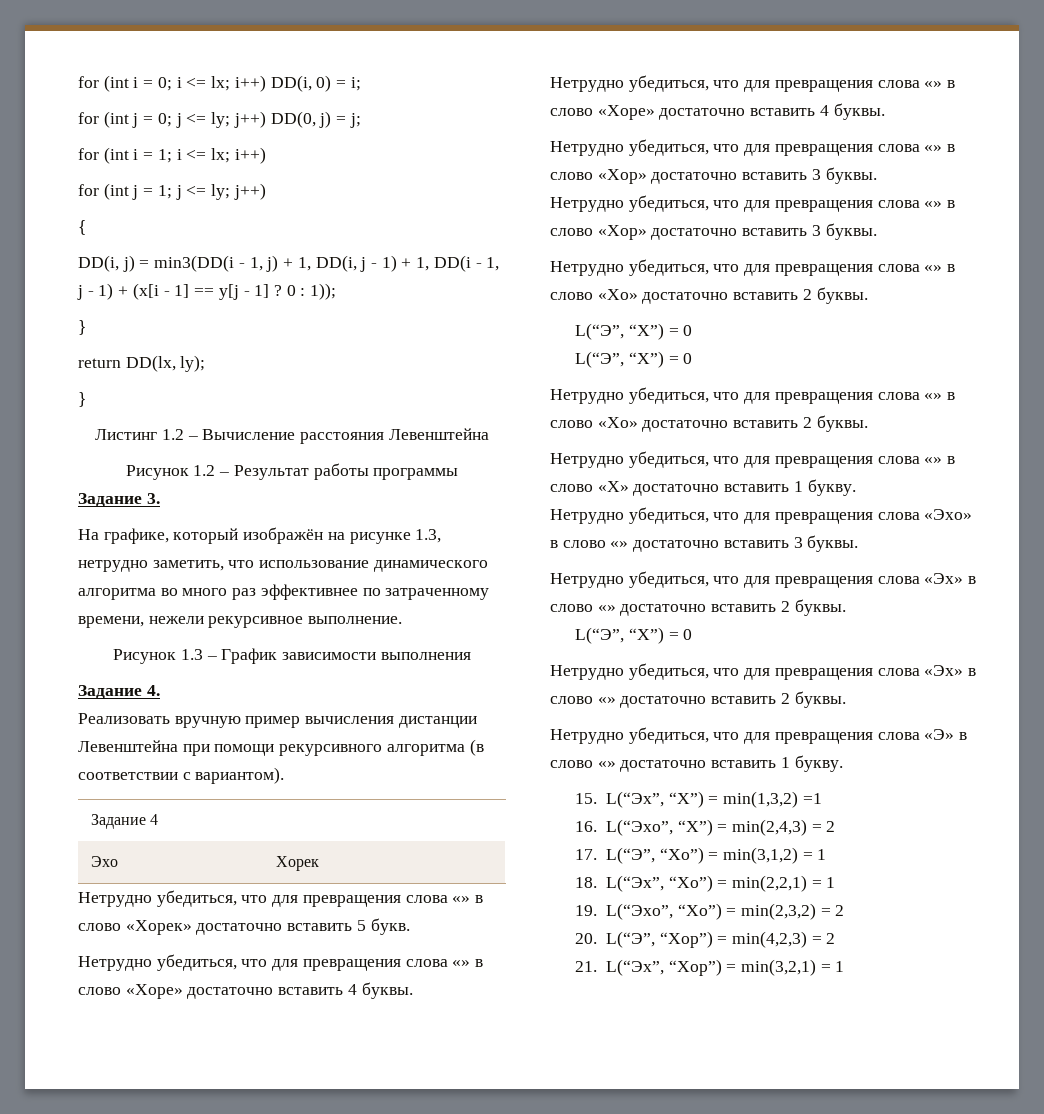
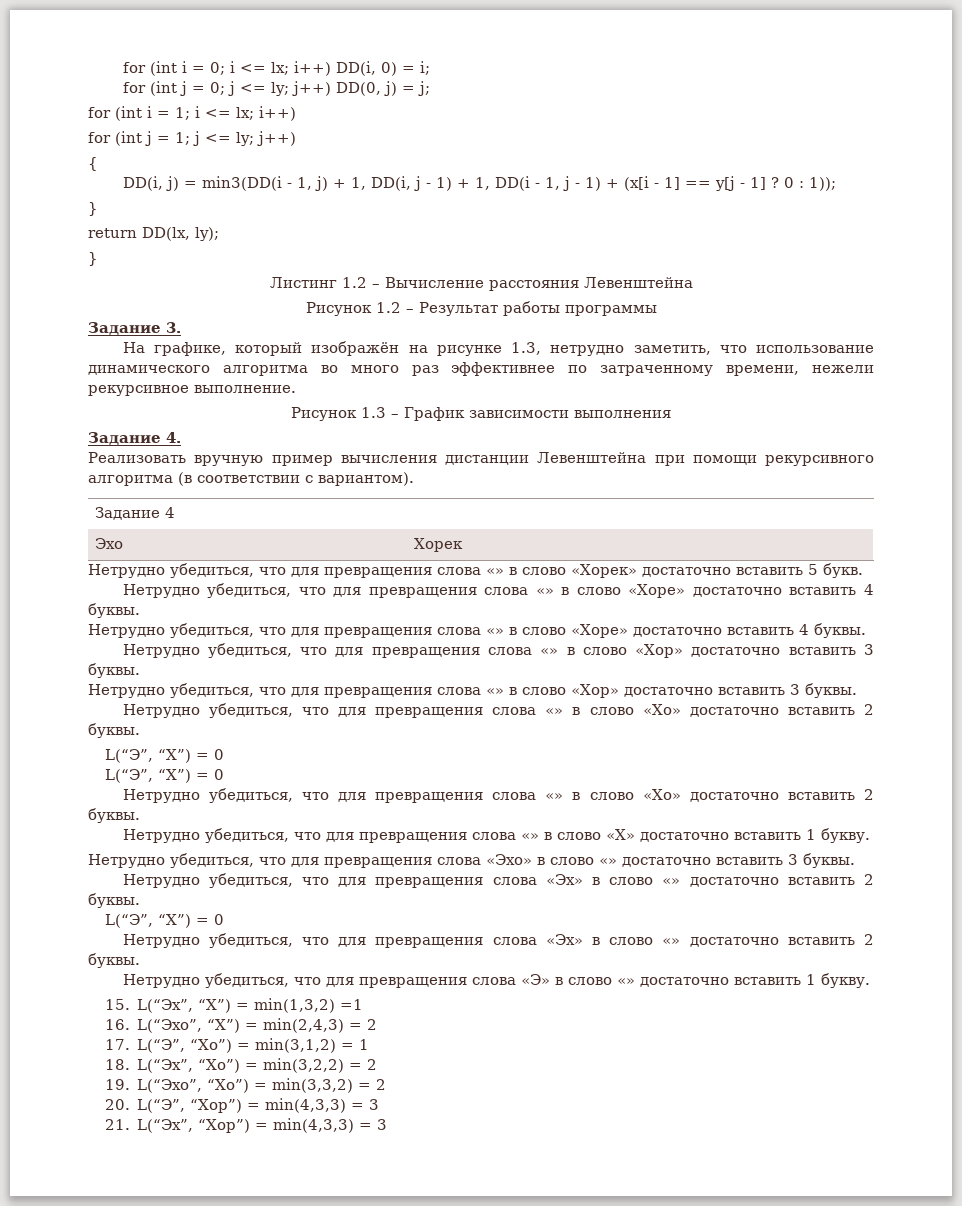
- 18. L(“Эх”, “Хо”) = min(2,2,1) = 1
+ 18. L(“Эх”, “Хо”) = min(3,2,2) = 2
- 19. L(“Эхо”, “Хо”) = min(2,3,2) = 2
+ 19. L(“Эхо”, “Хо”) = min(3,3,2) = 2
- 20. L(“Э”, “Хор”) = min(4,2,3) = 2
+ 20. L(“Э”, “Хор”) = min(4,3,3) = 3
- 21. L(“Эх”, “Хор”) = min(3,2,1) = 1
+ 21. L(“Эх”, “Хор”) = min(4,3,3) = 3

